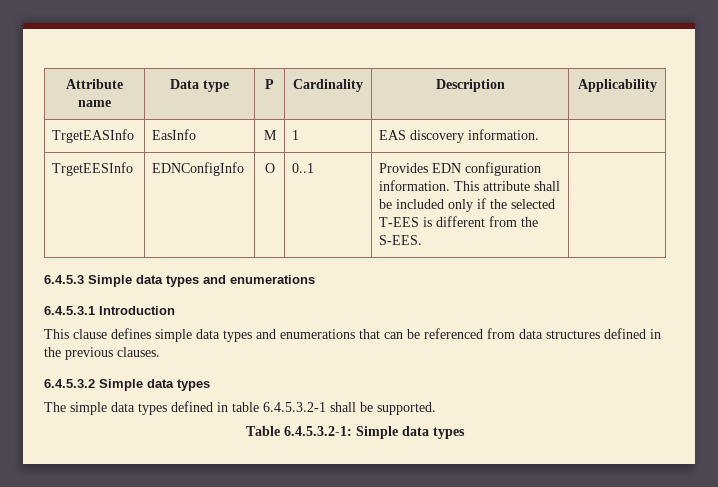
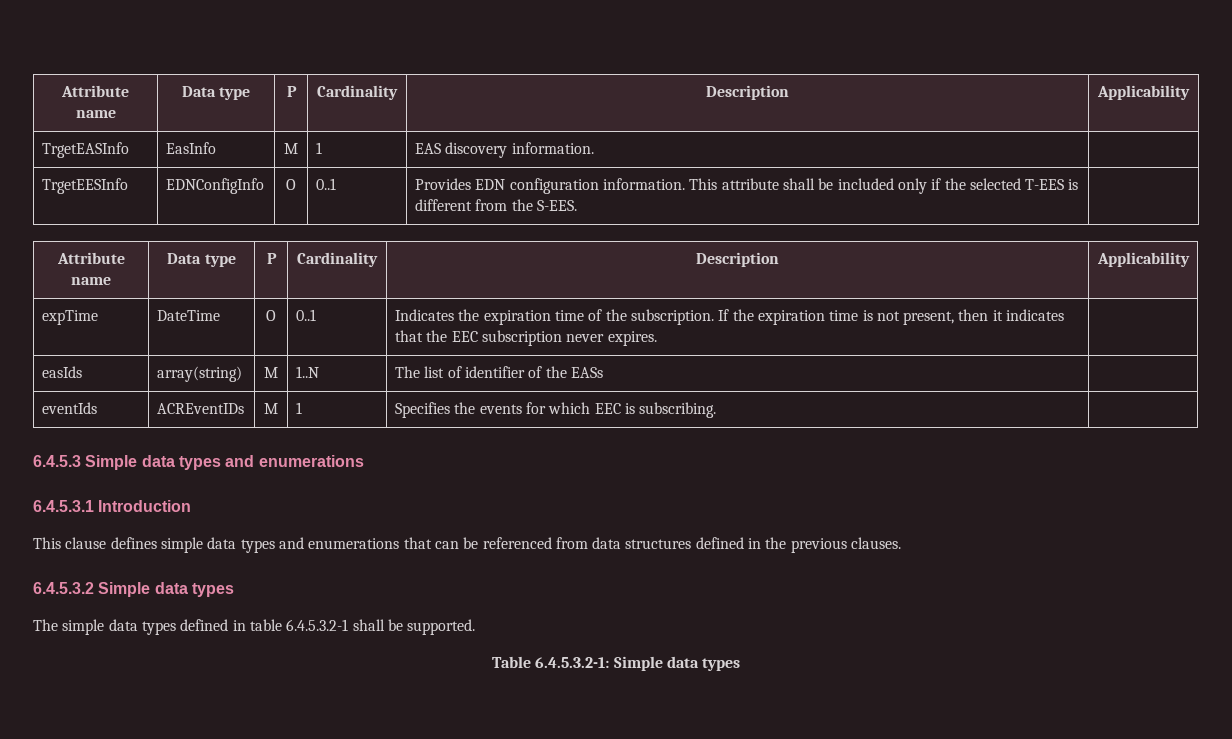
  TrgetEESInfo | EDNConfigInfo | O | 0..1 | Provides EDN configuration information. This attribute shall be included only if the selected T-EES is different from the S-EES. |
+ Attribute name | Data type | P | Cardinality | Description | Applicability
+ expTime | DateTime | O | 0..1 | Indicates the expiration time of the subscription. If the expiration time is not present, then it indicates that the EEC subscription never expires. |
+ easIds | array(string) | M | 1..N | The list of identifier of the EASs |
+ eventIds | ACREventIDs | M | 1 | Specifies the events for which EEC is subscribing. |

